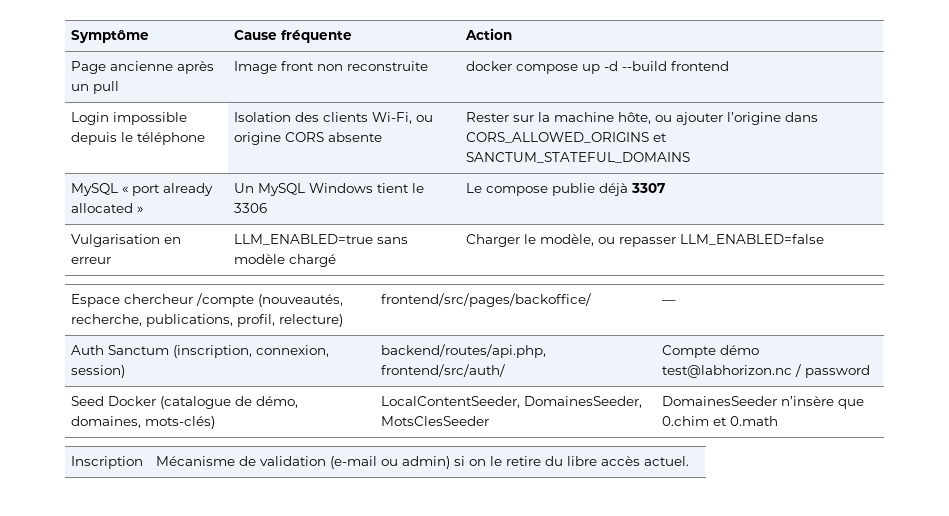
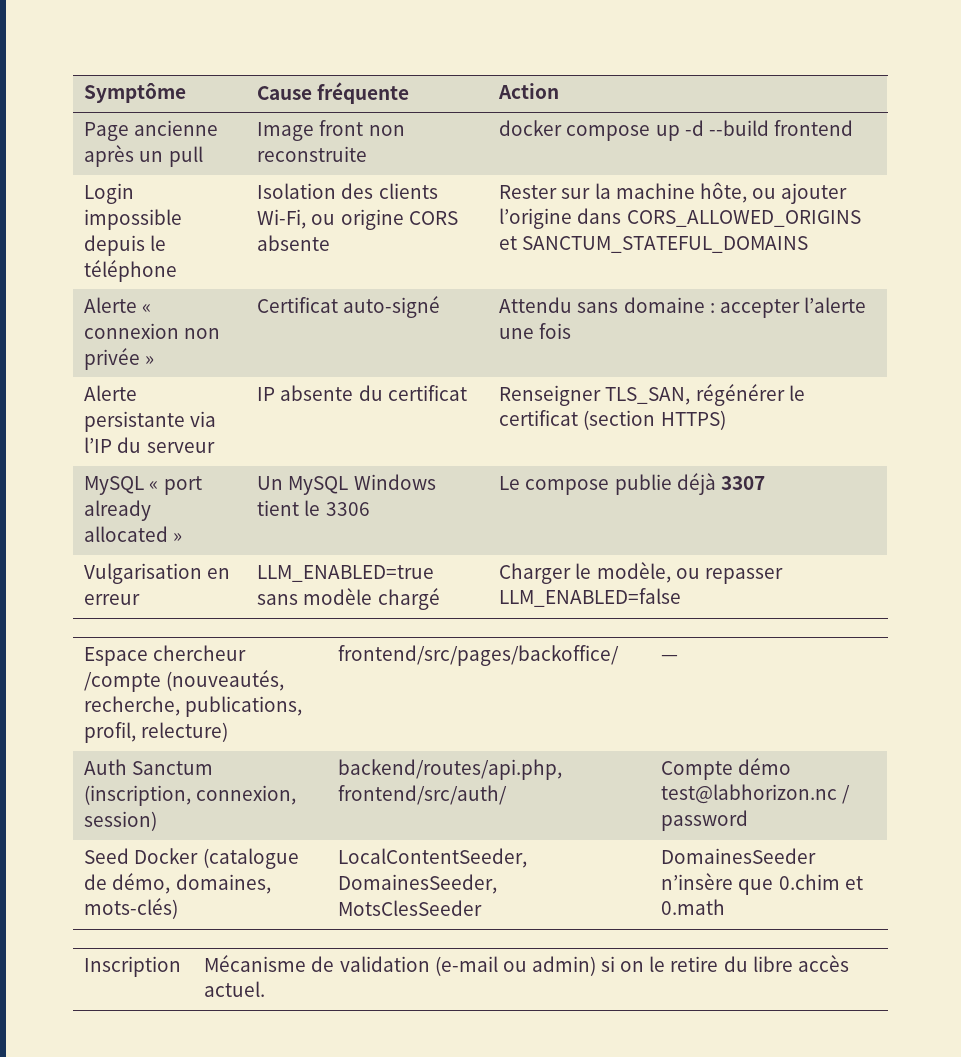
+ Alerte « connexion non privée » | Certificat auto-signé | Attendu sans domaine : accepter l’alerte une fois
+ Alerte persistante via l’IP du serveur | IP absente du certificat | Renseigner TLS_SAN, régénérer le certificat (section HTTPS)

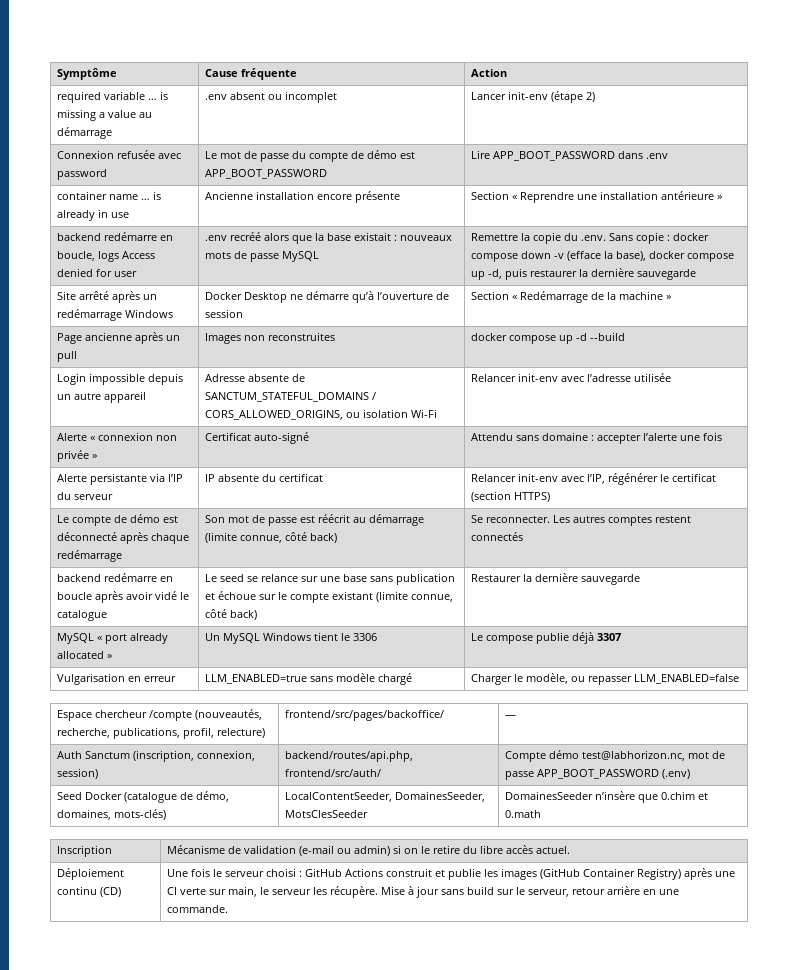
+ required variable … is missing a value au démarrage | .env absent ou incomplet | Lancer init-env (étape 2)
+ Connexion refusée avec password | Le mot de passe du compte de démo est APP_BOOT_PASSWORD | Lire APP_BOOT_PASSWORD dans .env
+ container name … is already in use | Ancienne installation encore présente | Section « Reprendre une installation antérieure »
+ backend redémarre en boucle, logs Access denied for user | .env recréé alors que la base existait : nouveaux mots de passe MySQL | Remettre la copie du .env. Sans copie : docker compose down -v (efface la base), docker compose up -d, puis restaurer la dernière sauvegarde
+ Site arrêté après un redémarrage Windows | Docker Desktop ne démarre qu’à l’ouverture de session | Section « Redémarrage de la machine »
- Page ancienne après un pull | Image front non reconstruite | docker compose up -d --build frontend
+ Page ancienne après un pull | Images non reconstruites | docker compose up -d --build
- Login impossible depuis le téléphone | Isolation des clients Wi-Fi, ou origine CORS absente | Rester sur la machine hôte, ou ajouter l’origine dans CORS_ALLOWED_ORIGINS et SANCTUM_STATEFUL_DOMAINS
+ Login impossible depuis un autre appareil | Adresse absente de SANCTUM_STATEFUL_DOMAINS / CORS_ALLOWED_ORIGINS, ou isolation Wi-Fi | Relancer init-env avec l’adresse utilisée
- Alerte persistante via l’IP du serveur | IP absente du certificat | Renseigner TLS_SAN, régénérer le certificat (section HTTPS)
+ Alerte persistante via l’IP du serveur | IP absente du certificat | Relancer init-env avec l’IP, régénérer le certificat (section HTTPS)
+ Le compte de démo est déconnecté après chaque redémarrage | Son mot de passe est réécrit au démarrage (limite connue, côté back) | Se reconnecter. Les autres comptes restent connectés
+ backend redémarre en boucle après avoir vidé le catalogue | Le seed se relance sur une base sans publication et échoue sur le compte existant (limite connue, côté back) | Restaurer la dernière sauvegarde
- Auth Sanctum (inscription, connexion, session) | backend/routes/api.php, frontend/src/auth/ | Compte démo test@labhorizon.nc / password
+ Auth Sanctum (inscription, connexion, session) | backend/routes/api.php, frontend/src/auth/ | Compte démo test@labhorizon.nc, mot de passe APP_BOOT_PASSWORD (.env)
+ Déploiement continu (CD) | Une fois le serveur choisi : GitHub Actions construit et publie les images (GitHub Container Registry) après une CI verte sur main, le serveur les récupère. Mise à jour sans build sur le serveur, retour arrière en une commande.

